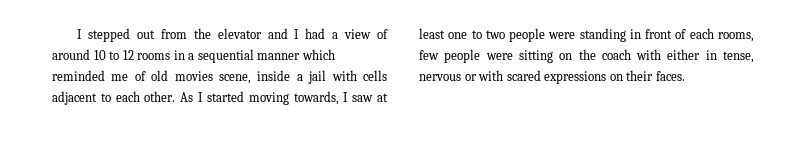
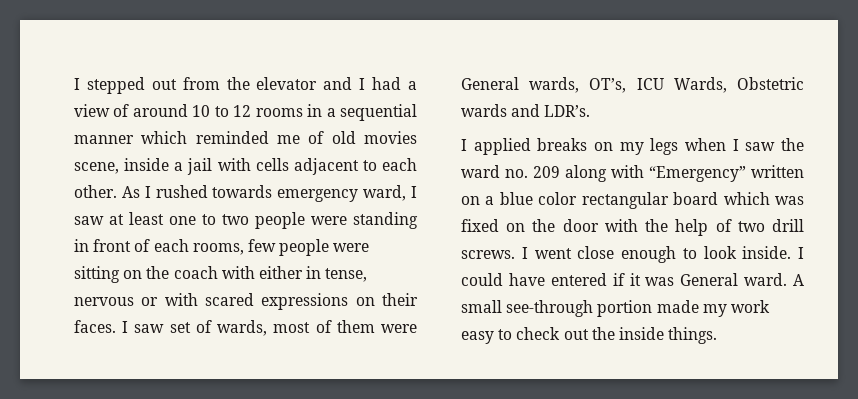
- As I started moving towards, I saw at least one to two people were standing in front of each rooms, few people were sitting on the coach with either in tense, nervous or with scared expressions on their faces.
+ As I rushed towards emergency ward, I saw at least one to two people were standing in front of each rooms, few people were sitting on the coach with either in tense, nervous or with scared expressions on their faces.
+ I saw set of wards, most of them were General wards, OT’s, ICU Wards, Obstetric wards and LDR’s.
+ I applied breaks on my legs when I saw the ward no. 209 along with “Emergency” written on a blue color rectangular board which was fixed on the door with the help of two drill screws. I went close enough to look inside. I could have entered if it was General ward. A small see-through portion made my work easy to check out the inside things.

